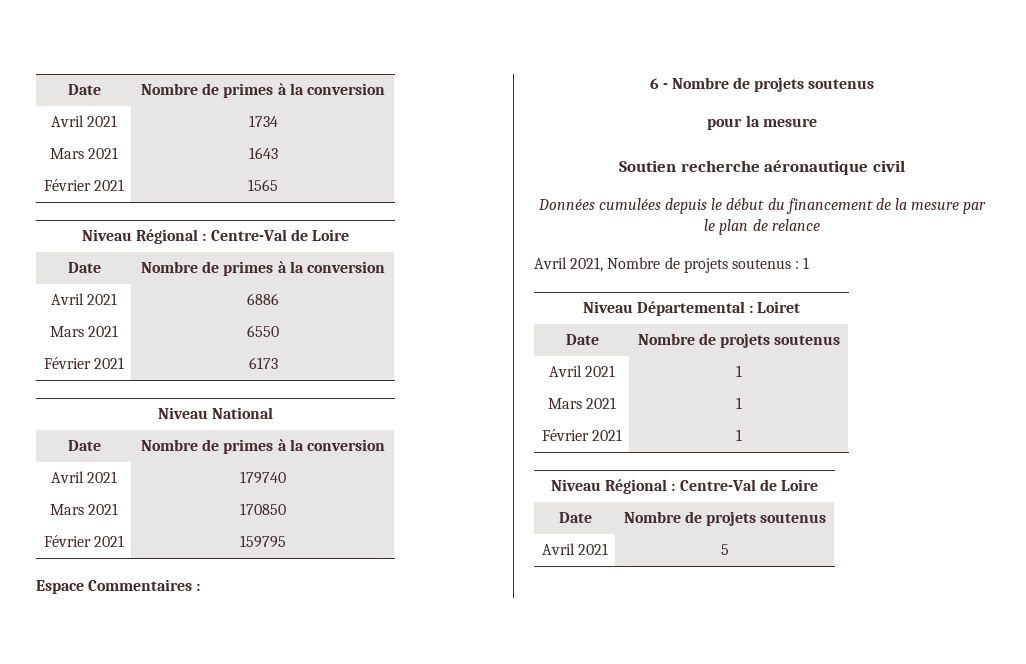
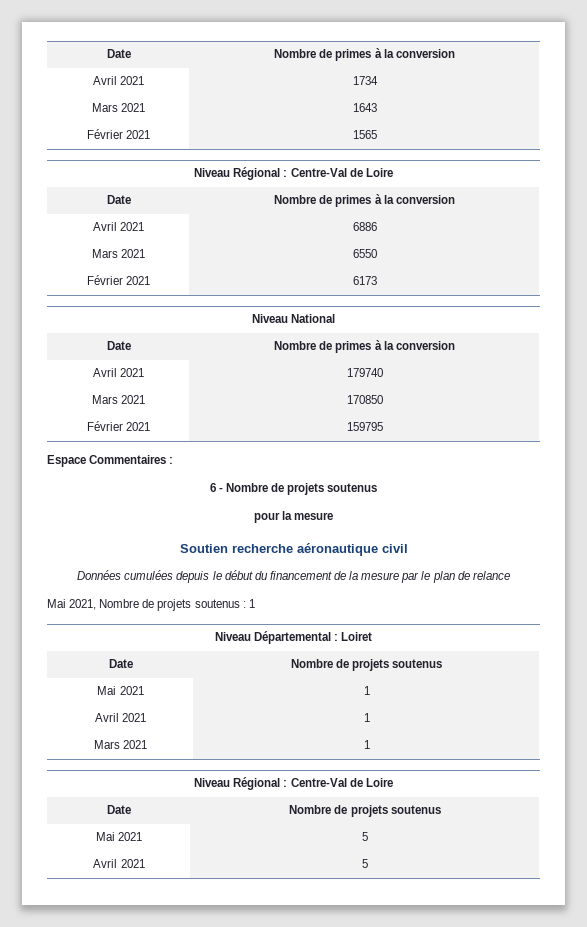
- Avril 2021, Nombre de projets soutenus : 1
+ Mai 2021, Nombre de projets soutenus : 1
+ Mai 2021 | 1
- Février 2021 | 1
+ Mai 2021 | 5

